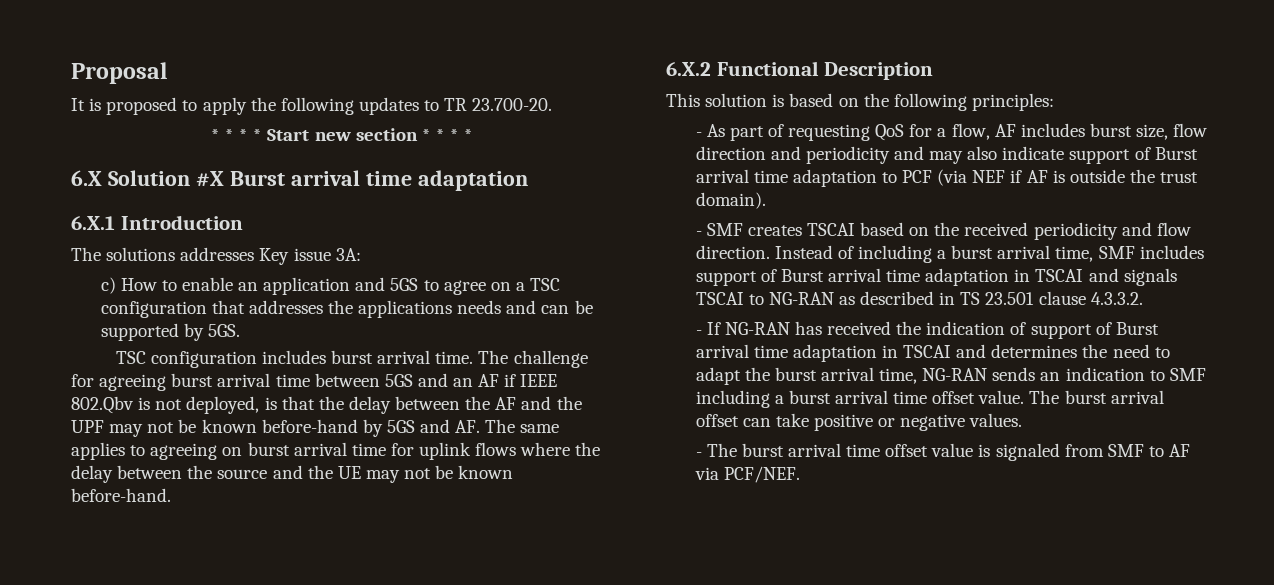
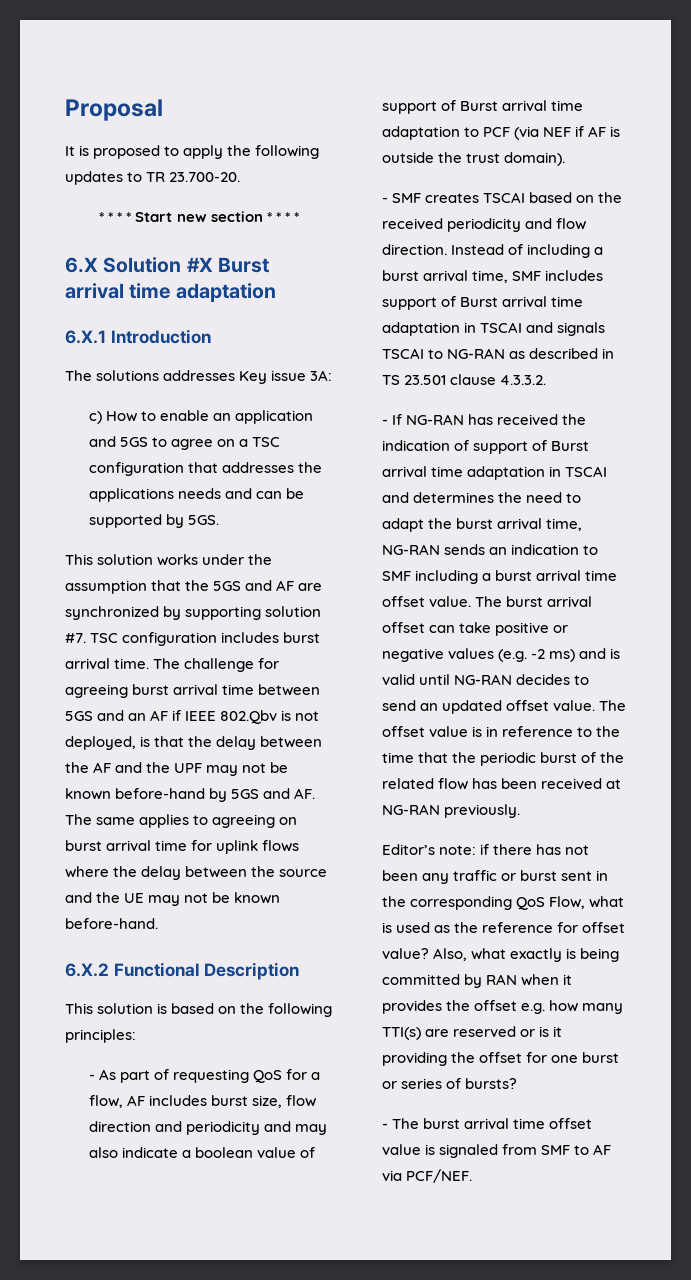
+ This solution works under the assumption that the 5GS and AF are synchronized by supporting solution #7.
- - As part of requesting QoS for a flow, AF includes burst size, flow direction and periodicity and may also indicate support of Burst arrival time adaptation to PCF (via NEF if AF is outside the trust domain).
+ - As part of requesting QoS for a flow, AF includes burst size, flow direction and periodicity and may also indicate a boolean value of support of Burst arrival time adaptation to PCF (via NEF if AF is outside the trust domain).
- The burst arrival offset can take positive or negative values.
+ The burst arrival offset can take positive or negative values (e.g. -2 ms) and is valid until NG-RAN decides to send an updated offset value. The offset value is in reference to the time that the periodic burst of the related flow has been received at NG-RAN previously.
+ Editor’s note: if there has not been any traffic or burst sent in the corresponding QoS Flow, what is used as the reference for offset value? Also, what exactly is being committed by RAN when it provides the offset e.g. how many TTI(s) are reserved or is it providing the offset for one burst or series of bursts?

